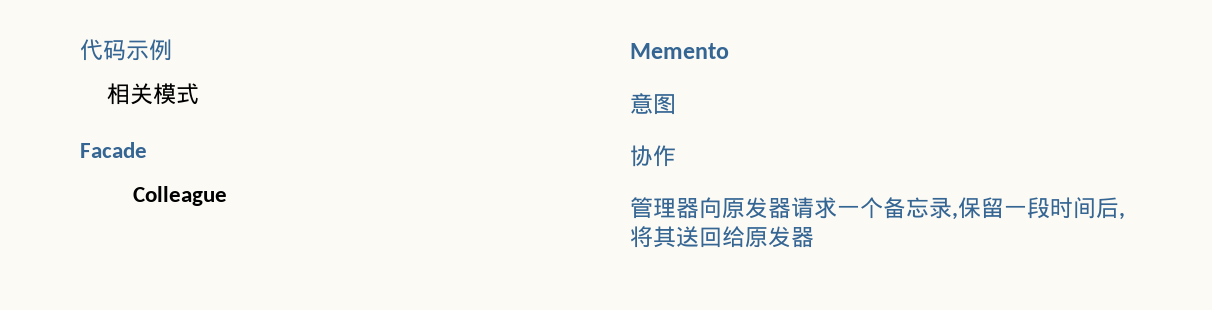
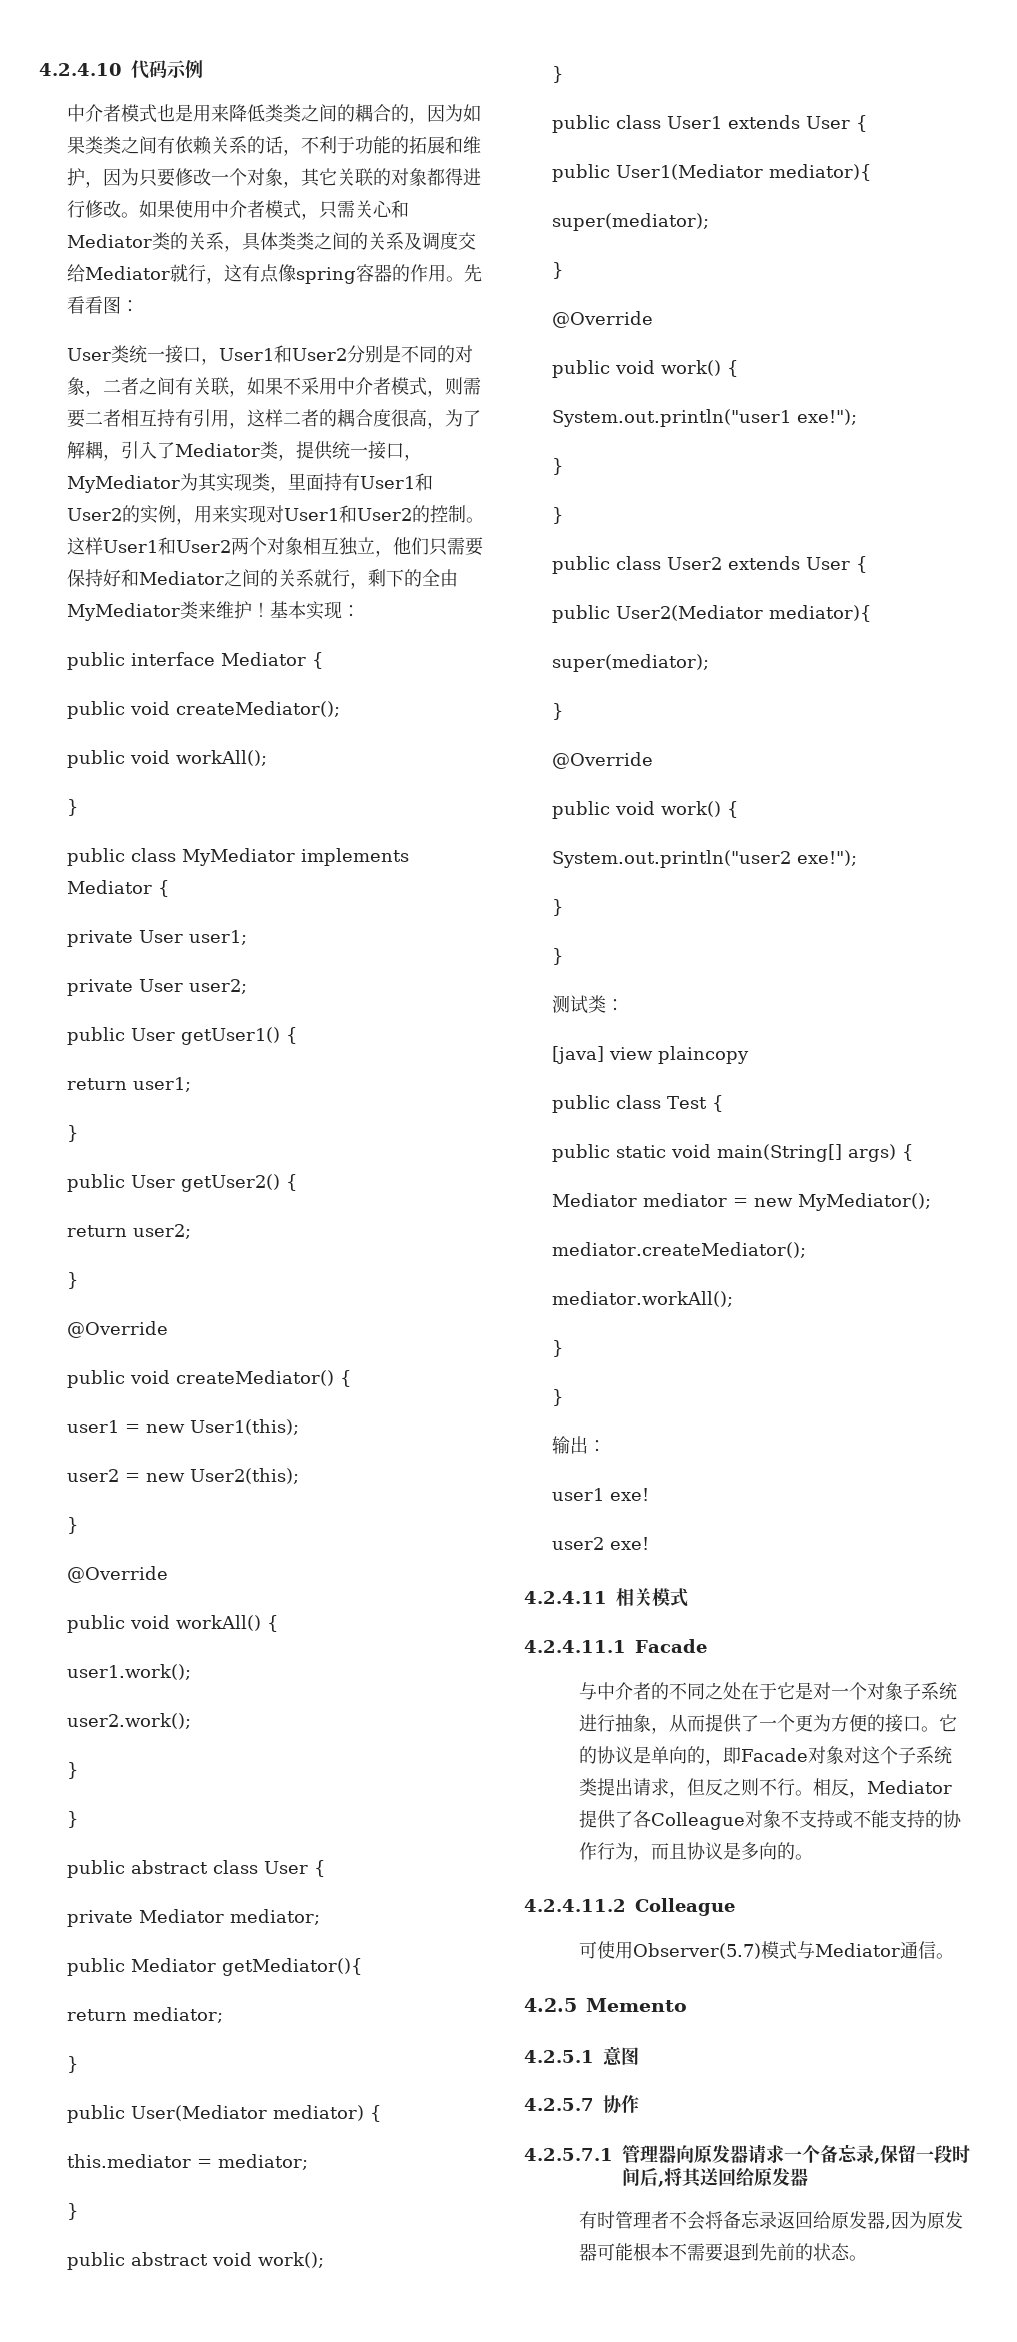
- 代码示例
+ 4.2.4.10代码示例
- 相关模式
+ 中介者模式也是用来降低类类之间的耦合的，因为如果类类之间有依赖关系的话，不利于功能的拓展和维护，因为只要修改一个对象，其它关联的对象都得进行修改。如果使用中介者模式，只需关心和Mediator类的关系，具体类类之间的关系及调度交给Mediator就行，这有点像spring容器的作用。先看看图：
+ User类统一接口，User1和User2分别是不同的对象，二者之间有关联，如果不采用中介者模式，则需要二者相互持有引用，这样二者的耦合度很高，为了解耦，引入了Mediator类，提供统一接口，MyMediator为其实现类，里面持有User1和User2的实例，用来实现对User1和User2的控制。这样User1和User2两个对象相互独立，他们只需要保持好和Mediator之间的关系就行，剩下的全由MyMediator类来维护！基本实现：
+ public interface Mediator {
+ public void createMediator();
+ public void workAll();
+ }
+ public class MyMediator implements Mediator {
+ private User user1;
+ private User user2;
+ public User getUser1() {
+ return user1;
+ }
+ public User getUser2() {
+ return user2;
+ }
+ @Override
+ public void createMediator() {
+ user1 = new User1(this);
+ user2 = new User2(this);
+ }
+ @Override
+ public void workAll() {
+ user1.work();
+ user2.work();
+ }
+ }
+ public abstract class User {
+ private Mediator mediator;
+ public Mediator getMediator(){
+ return mediator;
+ }
+ public User(Mediator mediator) {
+ this.mediator = mediator;
+ }
+ public abstract void work();
+ }
+ public class User1 extends User {
+ public User1(Mediator mediator){
+ super(mediator);
+ }
+ @Override
+ public void work() {
+ System.out.println("user1 exe!");
+ }
+ }
+ public class User2 extends User {
+ public User2(Mediator mediator){
+ super(mediator);
+ }
+ @Override
+ public void work() {
+ System.out.println("user2 exe!");
+ }
+ }
+ 测试类：
+ [java] view plaincopy
+ public class Test {
+ public static void main(String[] args) {
+ Mediator mediator = new MyMediator();
+ mediator.createMediator();
+ mediator.workAll();
+ }
+ }
+ 输出：
+ user1 exe!
+ user2 exe!
+ 4.2.4.11相关模式
- Facade
+ 4.2.4.11.1 Facade
- Colleague
- Memento
+ 与中介者的不同之处在于它是对一个对象子系统进行抽象，从而提供了一个更为方便的接口。它的协议是单向的，即Facade对象对这个子系统类提出请求，但反之则不行。相反，Mediator提供了各Colleague对象不支持或不能支持的协作行为，而且协议是多向的。
+ 4.2.4.11.2 Colleague
+ 可使用Observer(5.7)模式与Mediator通信。
+ 4.2.5 Memento
- 意图
+ 4.2.5.1意图
- 协作
+ 4.2.5.7协作
- 管理器向原发器请求一个备忘录,保留一段时间后,将其送回给原发器
+ 4.2.5.7.1管理器向原发器请求一个备忘录,保留一段时间后,将其送回给原发器
+ 有时管理者不会将备忘录返回给原发器,因为原发器可能根本不需要退到先前的状态。

